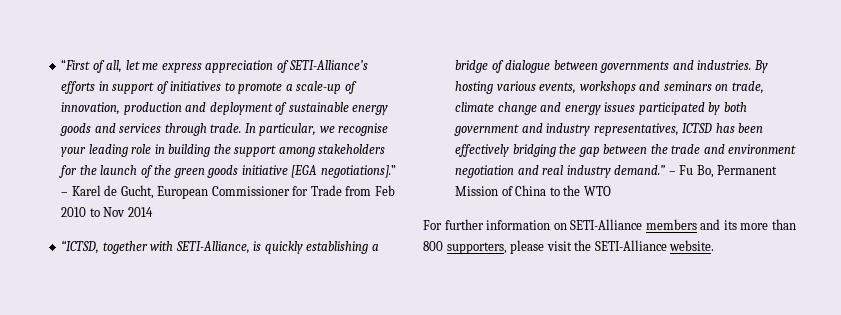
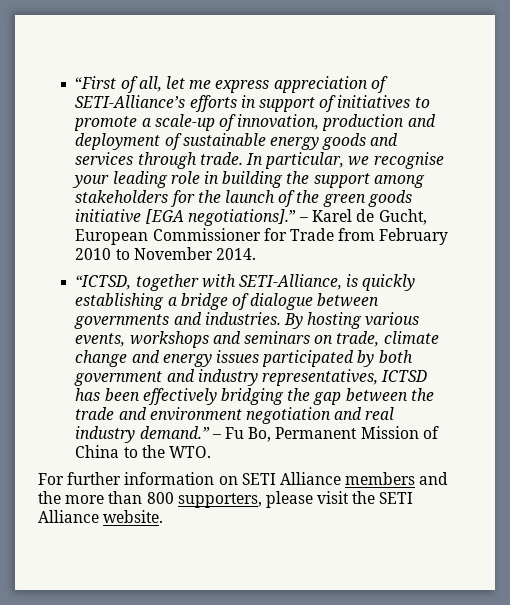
- – Karel de Gucht, European Commissioner for Trade from Feb 2010 to Nov 2014
+ – Karel de Gucht, European Commissioner for Trade from February 2010 to November 2014.
- – Fu Bo, Permanent Mission of China to the WTO
+ – Fu Bo, Permanent Mission of China to the WTO.
- For further information on SETI-Alliance members and its more than 800 supporters, please visit the SETI-Alliance website.
+ For further information on SETI Alliance members and the more than 800 supporters, please visit the SETI Alliance website.

